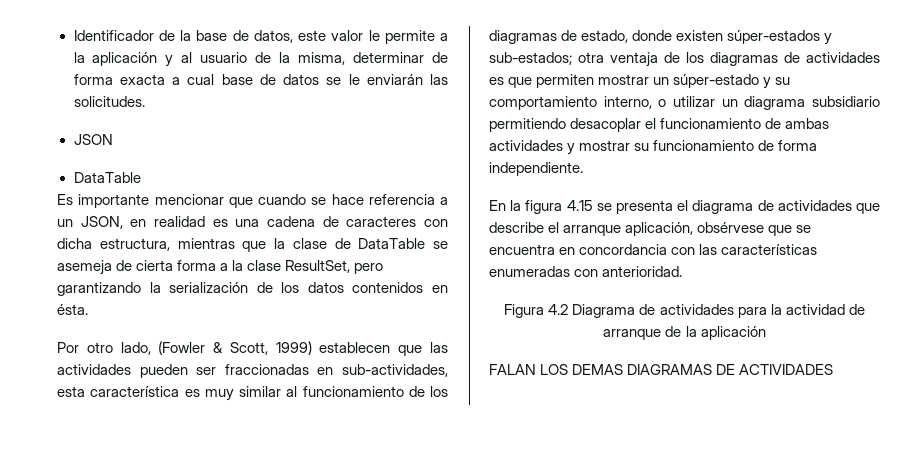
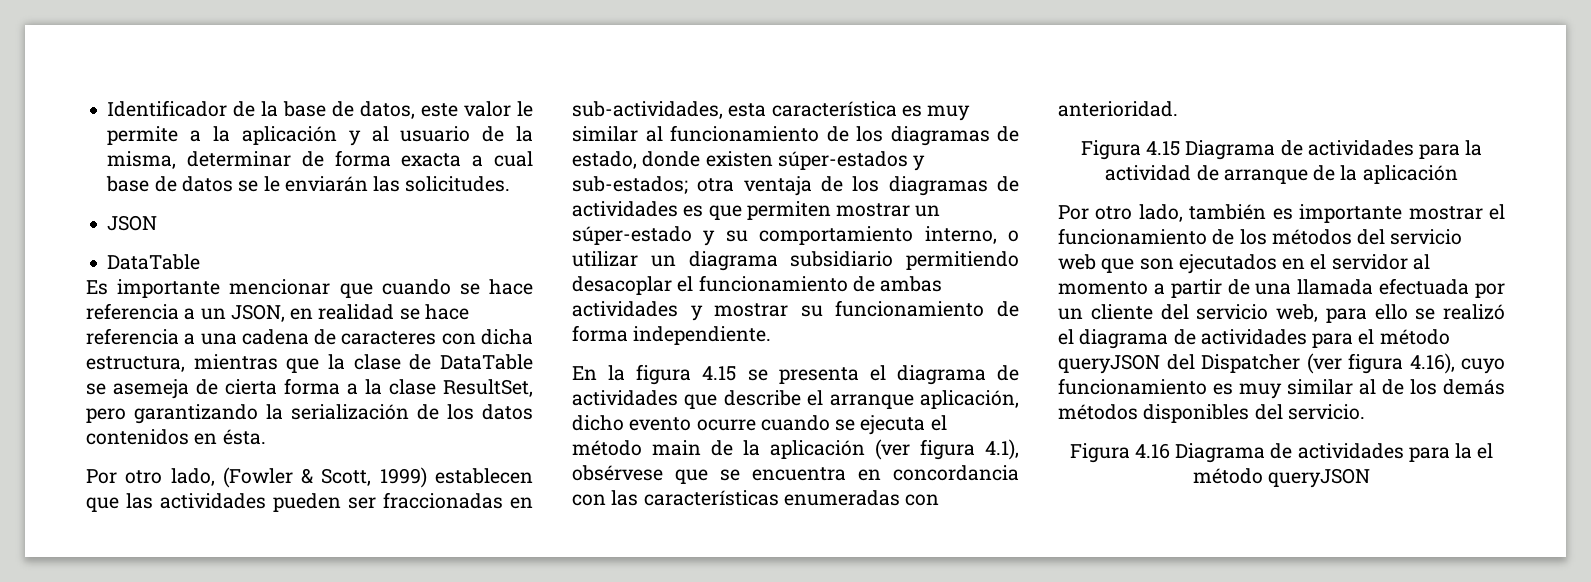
- Es importante mencionar que cuando se hace referencia a un JSON, en realidad es una cadena de caracteres con dicha estructura, mientras que la clase de DataTable se asemeja de cierta forma a la clase ResultSet, pero garantizando la serialización de los datos contenidos en ésta.
+ Es importante mencionar que cuando se hace referencia a un JSON, en realidad se hace referencia a una cadena de caracteres con dicha estructura, mientras que la clase de DataTable se asemeja de cierta forma a la clase ResultSet, pero garantizando la serialización de los datos contenidos en ésta.
- En la figura 4.15 se presenta el diagrama de actividades que describe el arranque aplicación, obsérvese que se encuentra en concordancia con las características enumeradas con anterioridad.
+ En la figura 4.15 se presenta el diagrama de actividades que describe el arranque aplicación, dicho evento ocurre cuando se ejecuta el método main de la aplicación (ver figura 4.1), obsérvese que se encuentra en concordancia con las características enumeradas con anterioridad.
- Figura 4.2 Diagrama de actividades para la actividad de arranque de la aplicación
+ Figura 4.15 Diagrama de actividades para la actividad de arranque de la aplicación
- FALAN LOS DEMAS DIAGRAMAS DE ACTIVIDADES
+ Por otro lado, también es importante mostrar el funcionamiento de los métodos del servicio web que son ejecutados en el servidor al momento a partir de una llamada efectuada por un cliente del servicio web, para ello se realizó el diagrama de actividades para el método queryJSON del Dispatcher (ver figura 4.16), cuyo funcionamiento es muy similar al de los demás métodos disponibles del servicio.
+ Figura 4.16 Diagrama de actividades para la el método queryJSON

